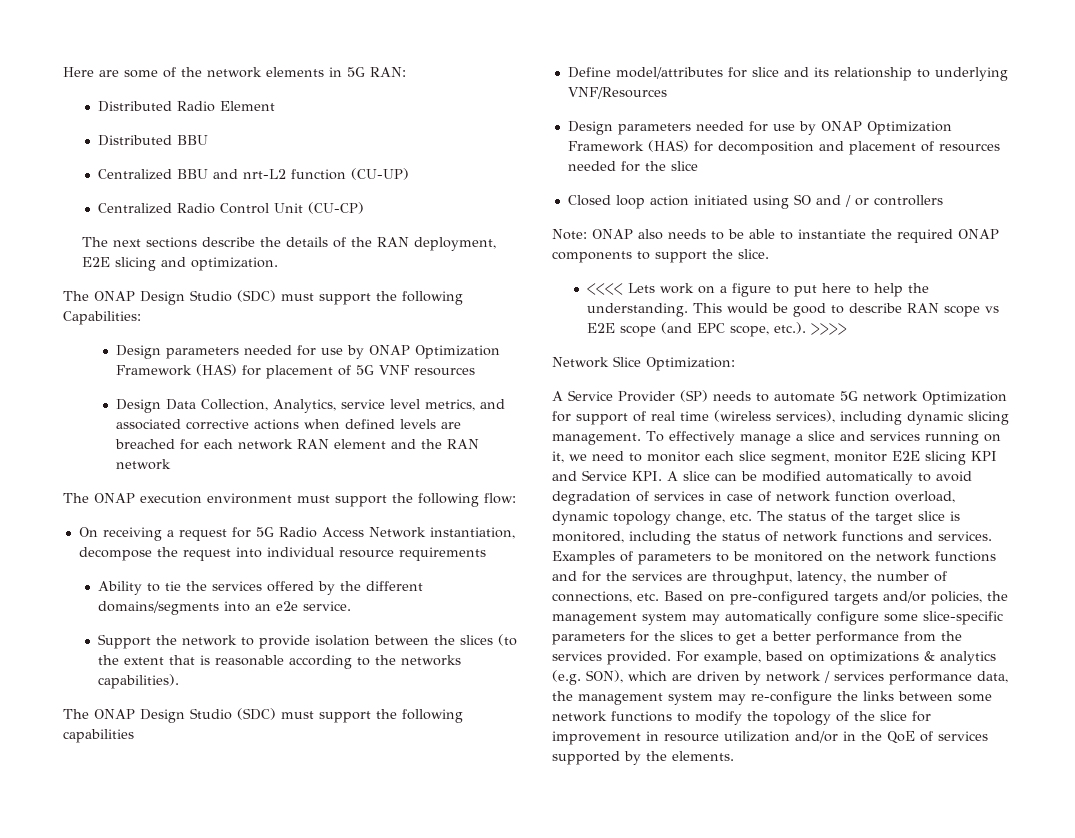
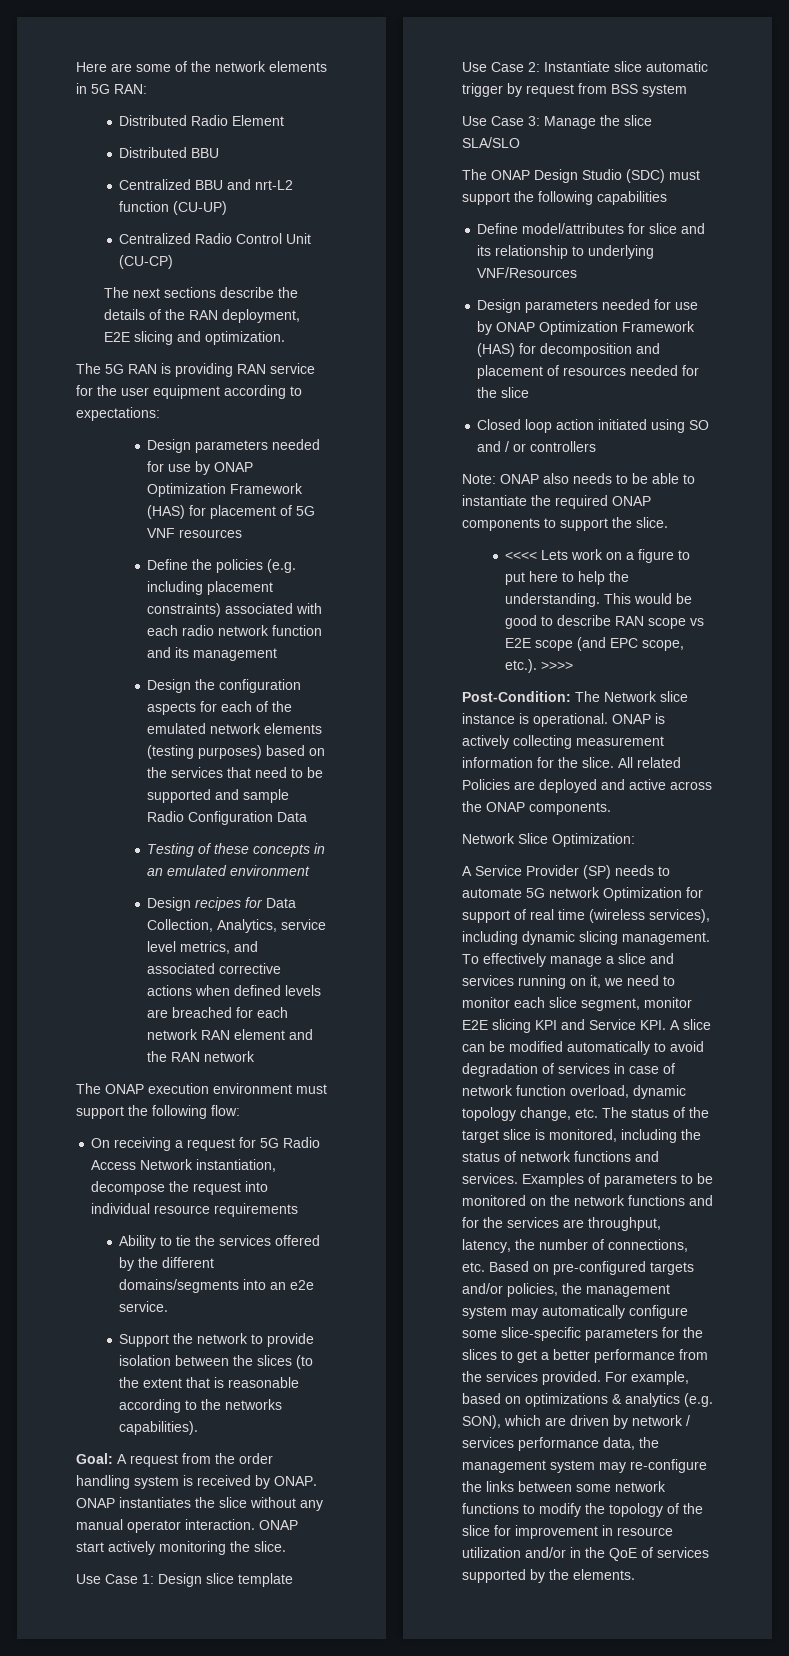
- The ONAP Design Studio (SDC) must support the following Capabilities:
+ The 5G RAN is providing RAN service for the user equipment according to expectations:
- Design Data Collection, Analytics, service level metrics, and associated corrective actions when defined levels are breached for each network RAN element and the RAN network
+ Define the policies (e.g. including placement constraints) associated with each radio network function and its management
+ Design the configuration aspects for each of the emulated network elements (testing purposes) based on the services that need to be supported and sample Radio Configuration Data
+ Testing of these concepts in an emulated environment
+ Design recipes for Data Collection, Analytics, service level metrics, and associated corrective actions when defined levels are breached for each network RAN element and the RAN network
+ Goal: A request from the order handling system is received by ONAP. ONAP instantiates the slice without any manual operator interaction. ONAP start actively monitoring the slice.
+ Use Case 1: Design slice template
+ Use Case 2: Instantiate slice automatic trigger by request from BSS system
+ Use Case 3: Manage the slice SLA/SLO
+ Post-Condition: The Network slice instance is operational. ONAP is actively collecting measurement information for the slice. All related Policies are deployed and active across the ONAP components.

